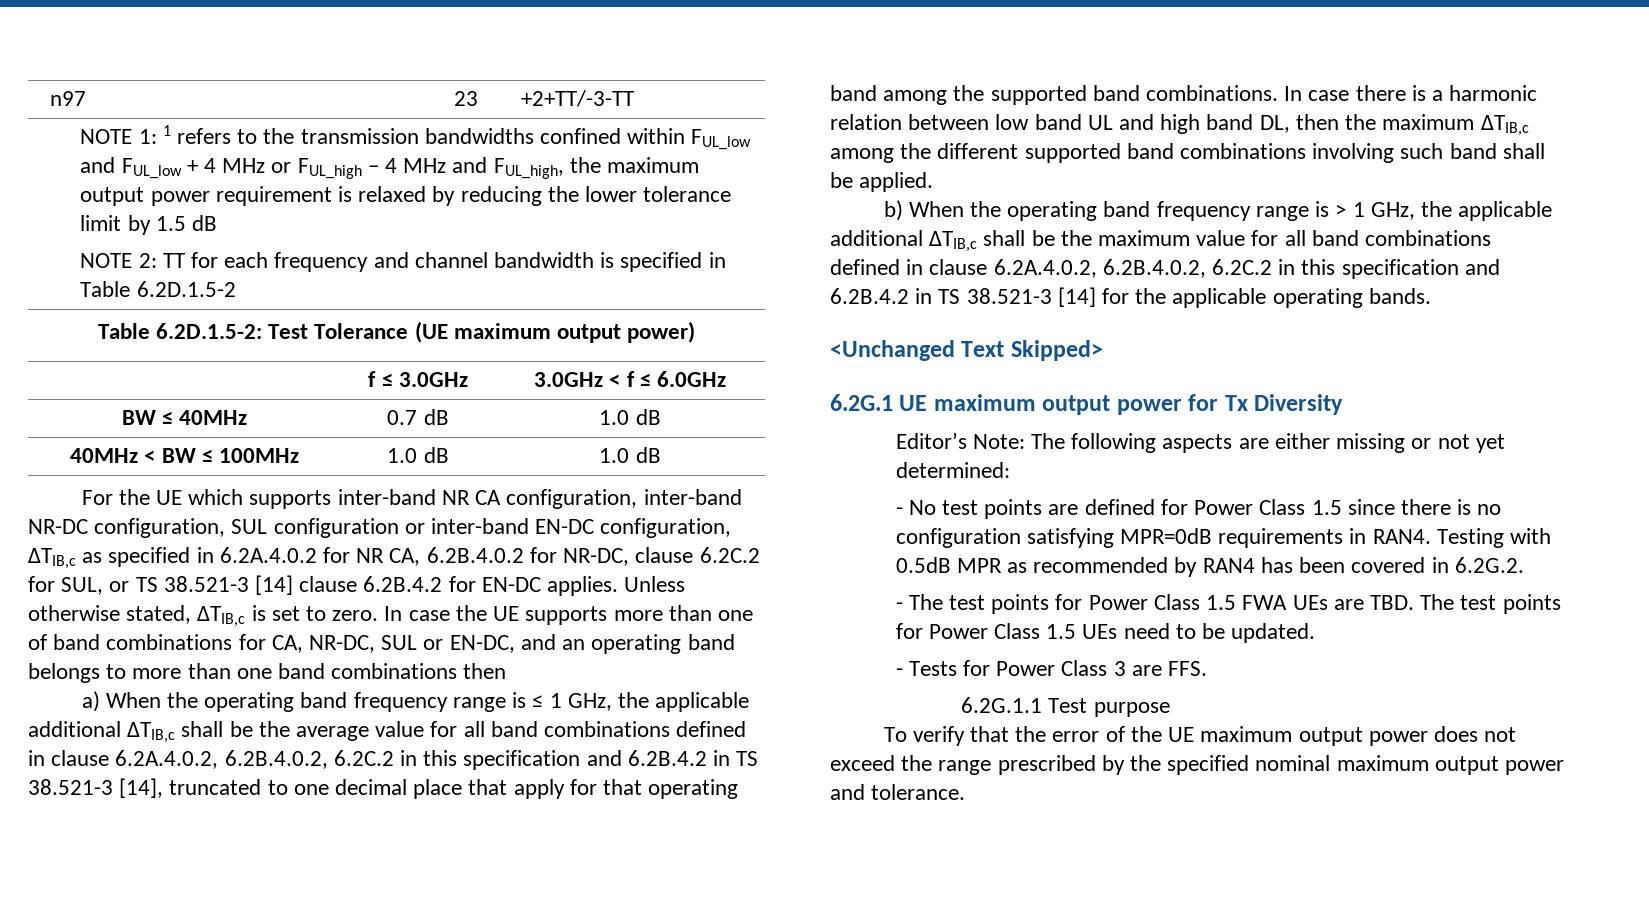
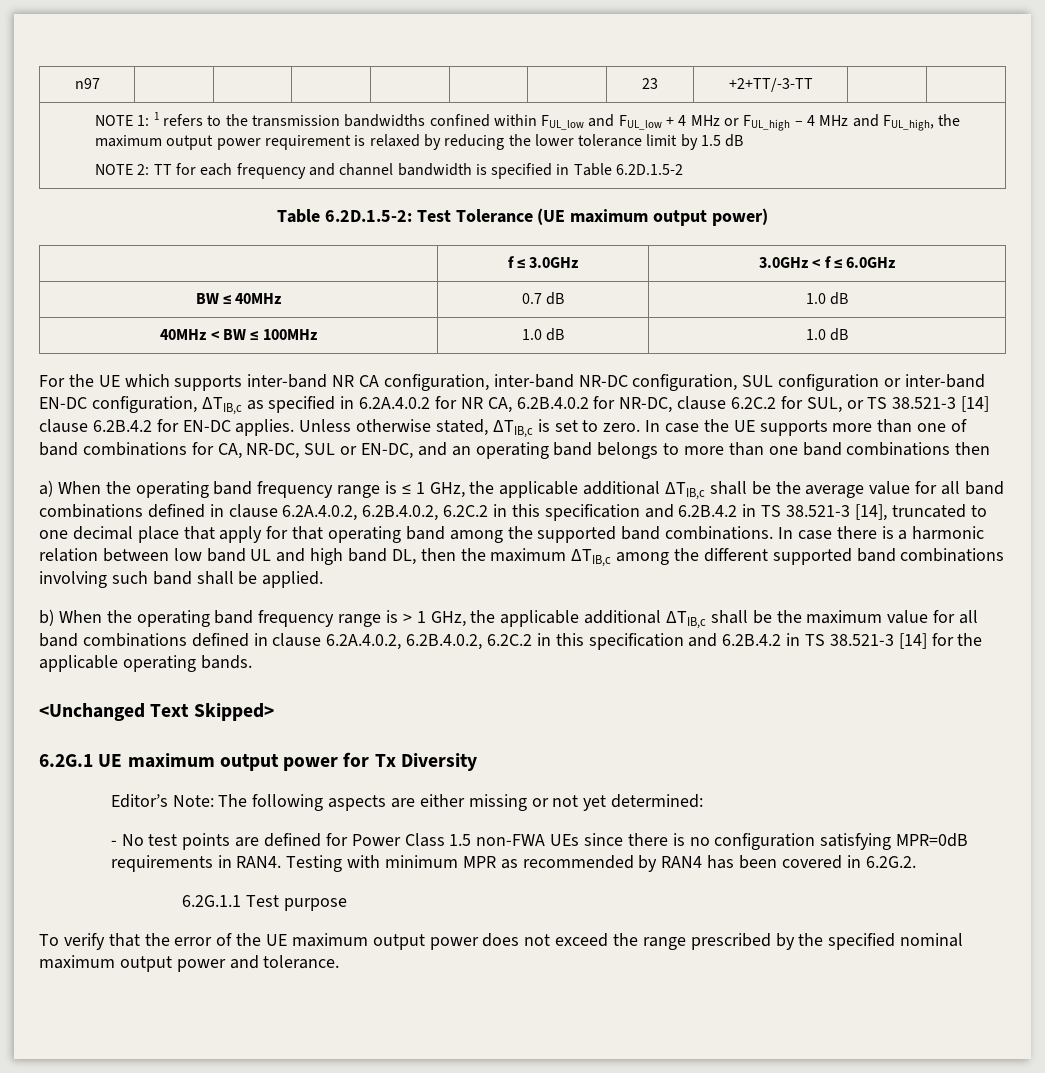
- - No test points are defined for Power Class 1.5 since there is no configuration satisfying MPR=0dB requirements in RAN4.
+ - No test points are defined for Power Class 1.5 non-FWA UEs since there is no configuration satisfying MPR=0dB requirements in RAN4.
- Testing with 0.5dB MPR as recommended by RAN4 has been covered in 6.2G.2.
+ Testing with minimum MPR as recommended by RAN4 has been covered in 6.2G.2.
- - The test points for Power Class 1.5 FWA UEs are TBD. The test points for Power Class 1.5 UEs need to be updated.
- - Tests for Power Class 3 are FFS.

